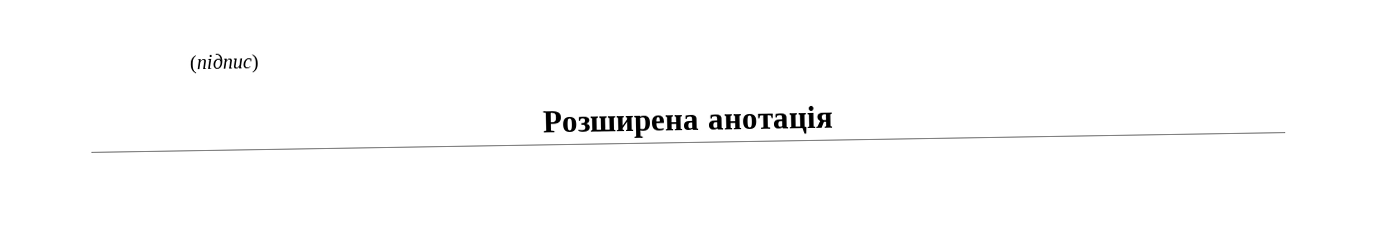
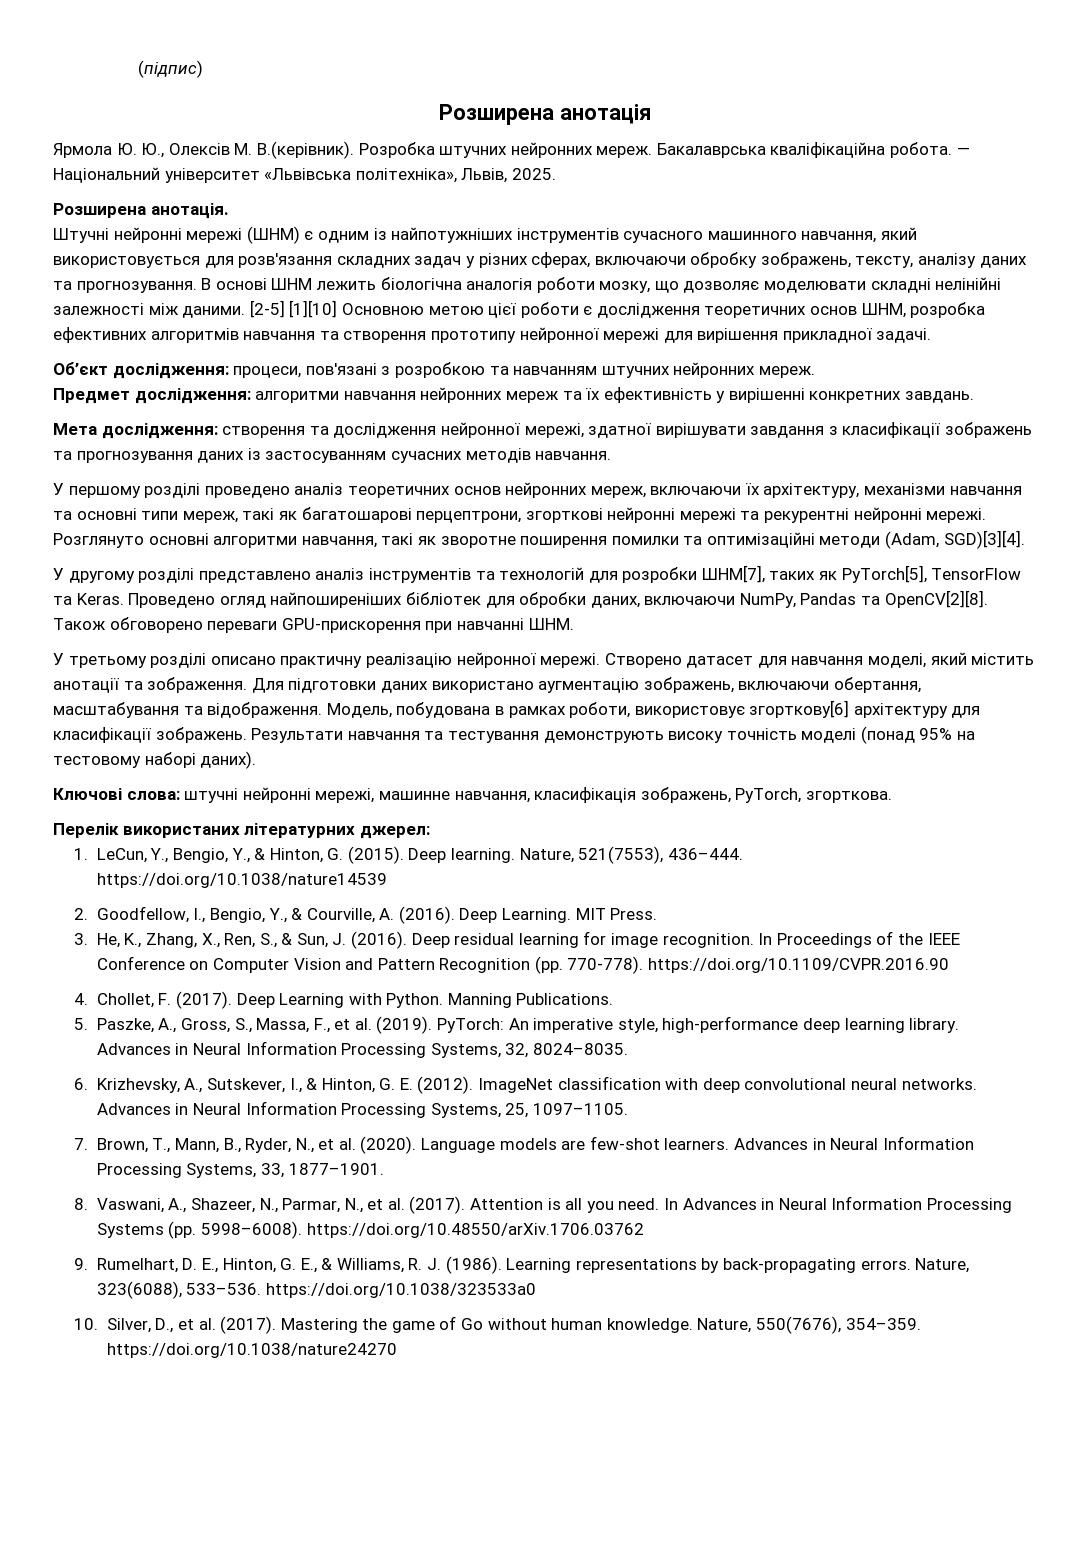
+ Ярмола Ю. Ю., Олексів М. В.(керівник). Розробка штучних нейронних мереж. Бакалаврська кваліфікаційна робота. — Національний університет «Львівська політехніка», Львів, 2025.
+ Розширена анотація.
+ Штучні нейронні мережі (ШНМ) є одним із найпотужніших інструментів сучасного машинного навчання, який використовується для розв'язання складних задач у різних сферах, включаючи обробку зображень, тексту, аналізу даних та прогнозування. В основі ШНМ лежить біологічна аналогія роботи мозку, що дозволяє моделювати складні нелінійні залежності між даними. [2-5] [1][10] Основною метою цієї роботи є дослідження теоретичних основ ШНМ, розробка ефективних алгоритмів навчання та створення прототипу нейронної мережі для вирішення прикладної задачі.
+ Об’єкт дослідження: процеси, пов'язані з розробкою та навчанням штучних нейронних мереж.
+ Предмет дослідження: алгоритми навчання нейронних мереж та їх ефективність у вирішенні конкретних завдань.
+ Мета дослідження: створення та дослідження нейронної мережі, здатної вирішувати завдання з класифікації зображень та прогнозування даних із застосуванням сучасних методів навчання.
+ У першому розділі проведено аналіз теоретичних основ нейронних мереж, включаючи їх архітектуру, механізми навчання та основні типи мереж, такі як багатошарові перцептрони, згорткові нейронні мережі та рекурентні нейронні мережі. Розглянуто основні алгоритми навчання, такі як зворотне поширення помилки та оптимізаційні методи (Adam, SGD)[3][4].
+ У другому розділі представлено аналіз інструментів та технологій для розробки ШНМ[7], таких як PyTorch[5], TensorFlow та Keras. Проведено огляд найпоширеніших бібліотек для обробки даних, включаючи NumPy, Pandas та OpenCV[2][8]. Також обговорено переваги GPU-прискорення при навчанні ШНМ.
+ У третьому розділі описано практичну реалізацію нейронної мережі. Створено датасет для навчання моделі, який містить анотації та зображення. Для підготовки даних використано аугментацію зображень, включаючи обертання, масштабування та відображення. Модель, побудована в рамках роботи, використовує згорткову[6] архітектуру для класифікації зображень. Результати навчання та тестування демонструють високу точність моделі (понад 95% на тестовому наборі даних).
+ Ключові слова: штучні нейронні мережі, машинне навчання, класифікація зображень, PyTorch, згорткова.
+ Перелік використаних літературних джерел:
+ 1. LeCun, Y., Bengio, Y., & Hinton, G. (2015). Deep learning. Nature, 521(7553), 436–444. https://doi.org/10.1038/nature14539
+ 2. Goodfellow, I., Bengio, Y., & Courville, A. (2016). Deep Learning. MIT Press.
+ 3. He, K., Zhang, X., Ren, S., & Sun, J. (2016). Deep residual learning for image recognition. In Proceedings of the IEEE Conference on Computer Vision and Pattern Recognition (pp. 770-778). https://doi.org/10.1109/CVPR.2016.90
+ 4. Chollet, F. (2017). Deep Learning with Python. Manning Publications.
+ 5. Paszke, A., Gross, S., Massa, F., et al. (2019). PyTorch: An imperative style, high-performance deep learning library. Advances in Neural Information Processing Systems, 32, 8024–8035.
+ 6. Krizhevsky, A., Sutskever, I., & Hinton, G. E. (2012). ImageNet classification with deep convolutional neural networks. Advances in Neural Information Processing Systems, 25, 1097–1105.
+ 7. Brown, T., Mann, B., Ryder, N., et al. (2020). Language models are few-shot learners. Advances in Neural Information Processing Systems, 33, 1877–1901.
+ 8. Vaswani, A., Shazeer, N., Parmar, N., et al. (2017). Attention is all you need. In Advances in Neural Information Processing Systems (pp. 5998–6008). https://doi.org/10.48550/arXiv.1706.03762
+ 9. Rumelhart, D. E., Hinton, G. E., & Williams, R. J. (1986). Learning representations by back-propagating errors. Nature, 323(6088), 533–536. https://doi.org/10.1038/323533a0
+ 10. Silver, D., et al. (2017). Mastering the game of Go without human knowledge. Nature, 550(7676), 354–359. https://doi.org/10.1038/nature24270

